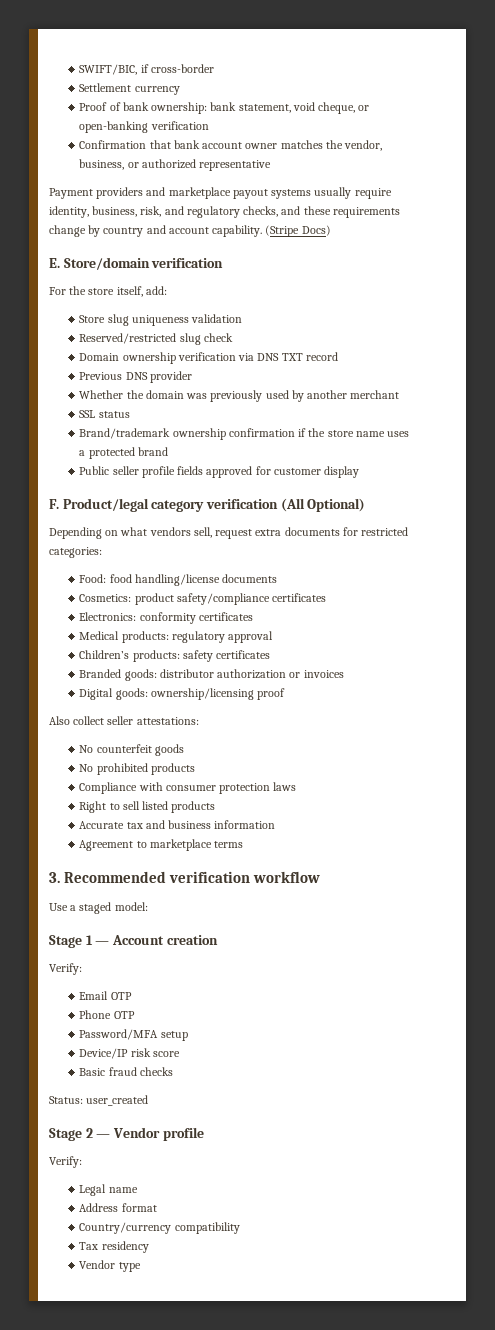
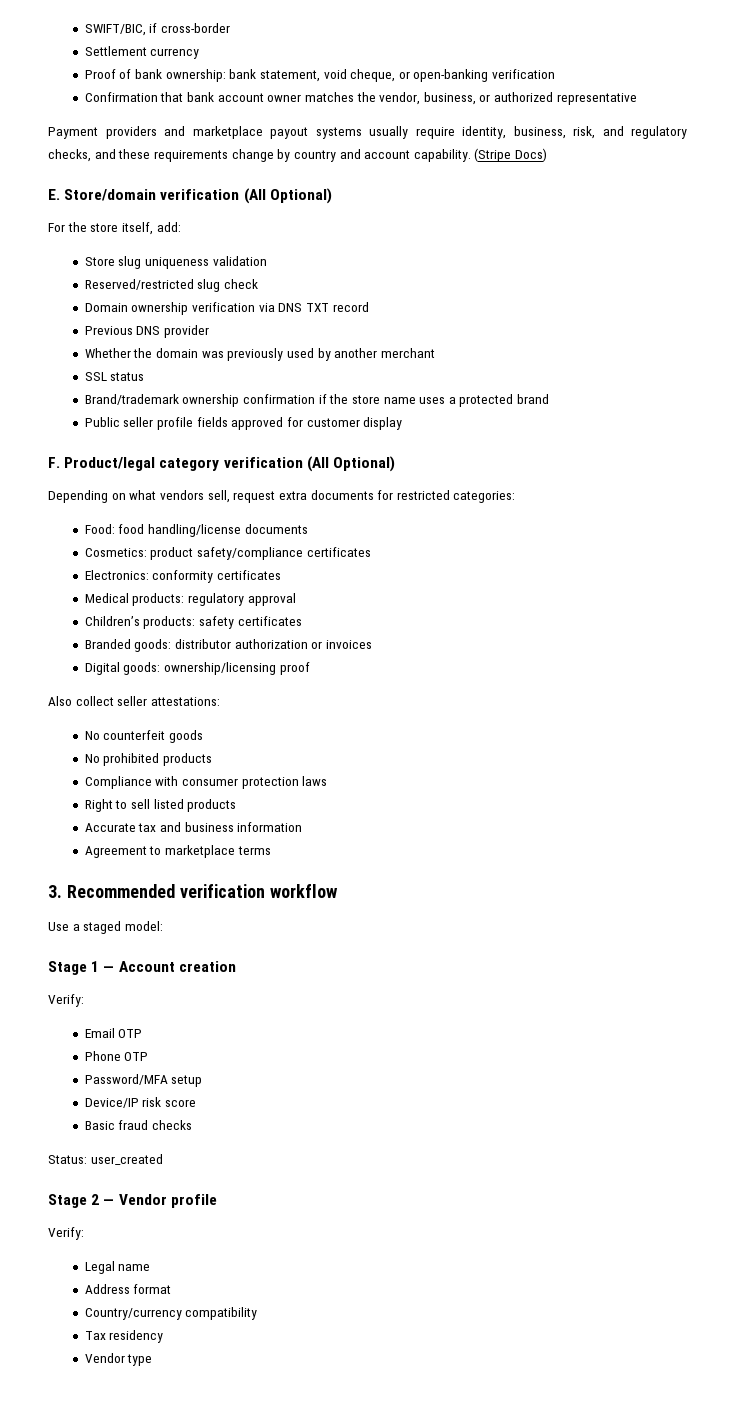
- E. Store/domain verification
+ E. Store/domain verification (All Optional)

